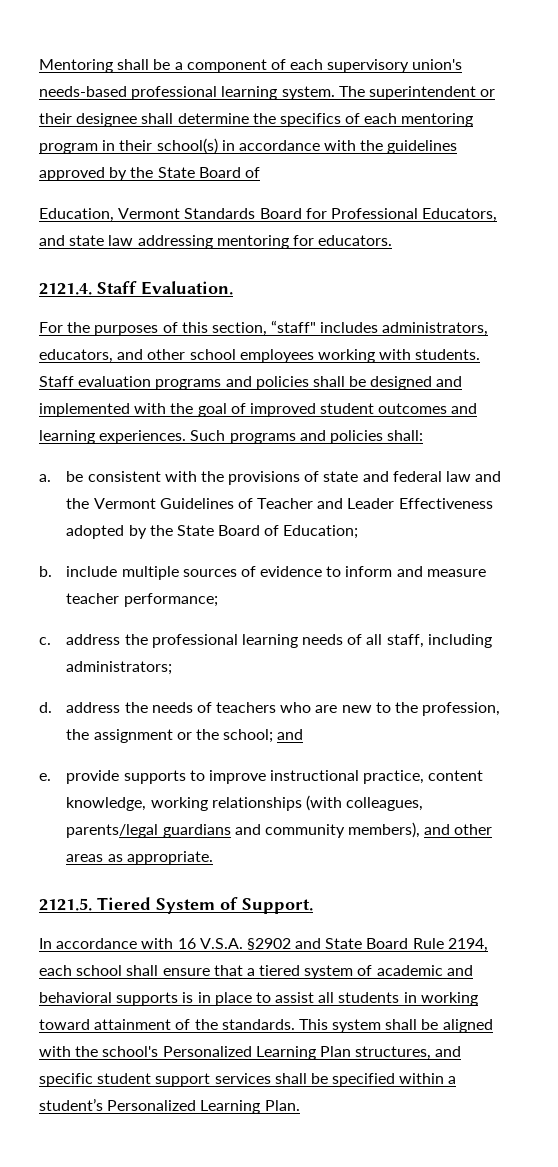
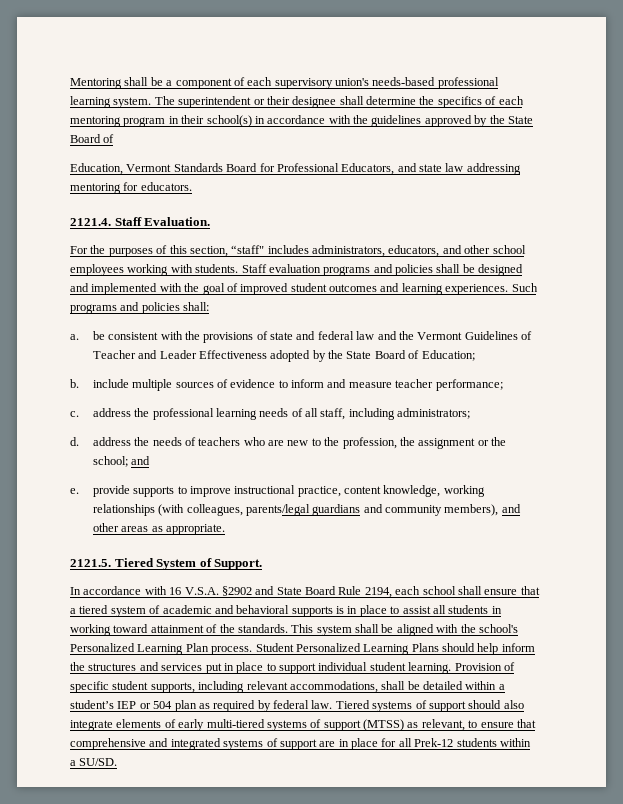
- This system shall be aligned with the school's Personalized Learning Plan structures, and specific student support services shall be specified within a student’s Personalized Learning Plan.
+ This system shall be aligned with the school's Personalized Learning Plan process. Student Personalized Learning Plans should help inform the structures and services put in place to support individual student learning. Provision of specific student supports, including relevant accommodations, shall be detailed within a student’s IEP or 504 plan as required by federal law. Tiered systems of support should also integrate elements of early multi-tiered systems of support (MTSS) as relevant, to ensure that comprehensive and integrated systems of support are in place for all Prek-12 students within a SU/SD.

